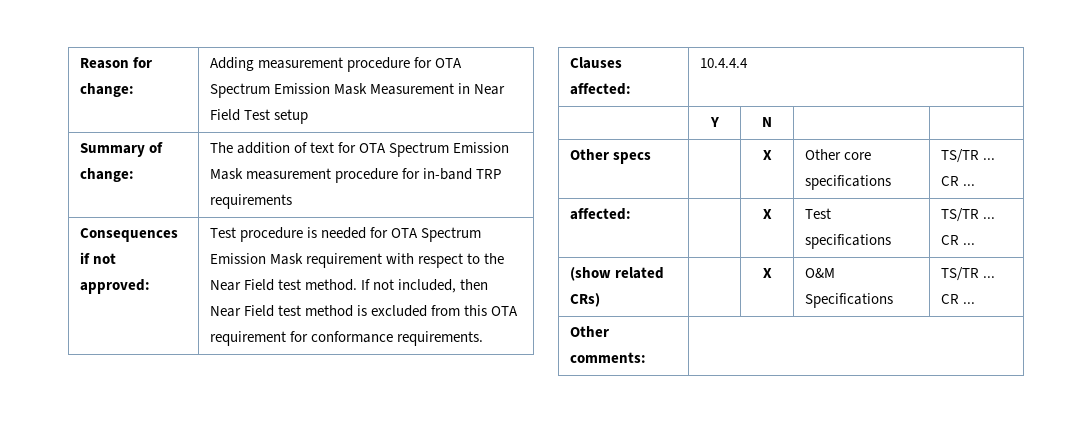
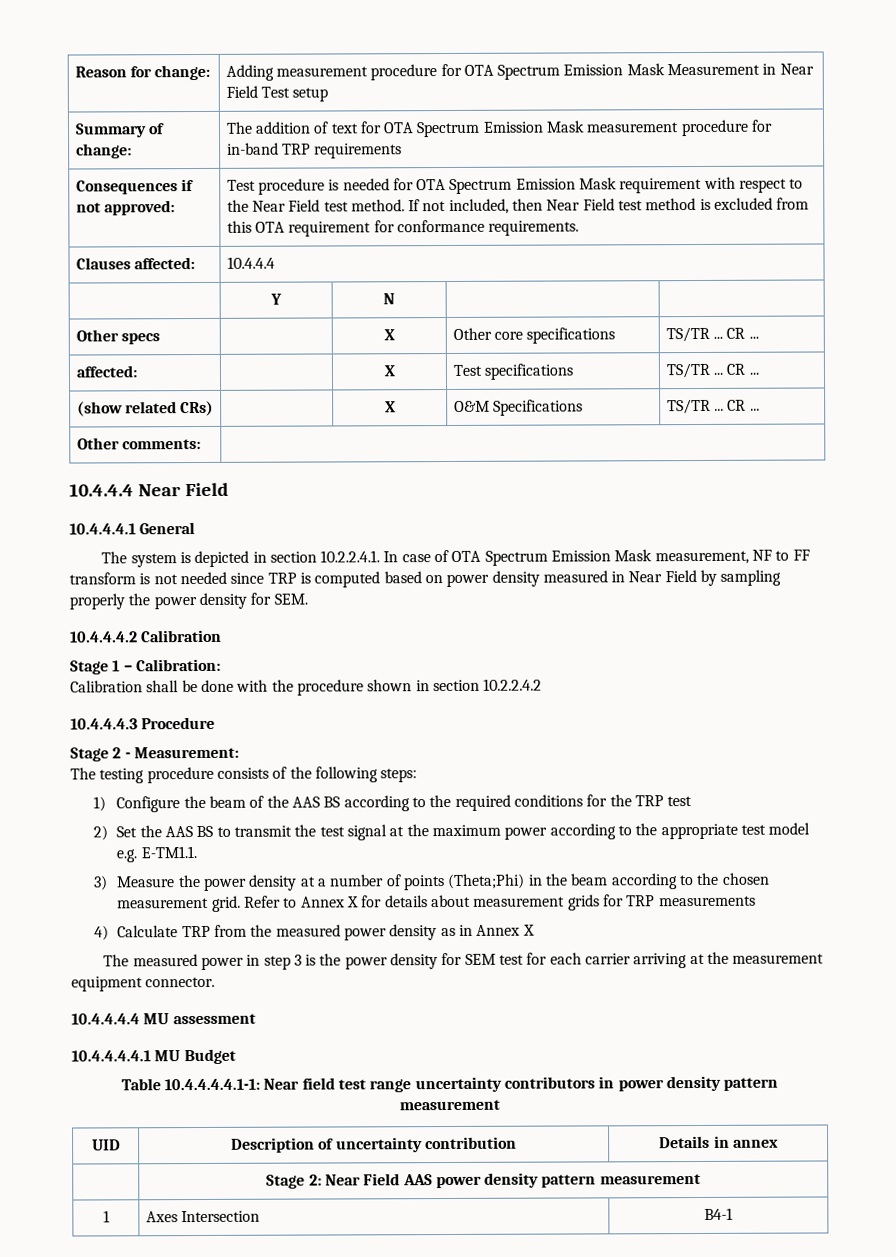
+ 10.4.4.4 Near Field
+ 10.4.4.4.1 General
+ The system is depicted in section 10.2.2.4.1. In case of OTA Spectrum Emission Mask measurement, NF to FF transform is not needed since TRP is computed based on power density measured in Near Field by sampling properly the power density for SEM.
+ 10.4.4.4.2 Calibration
+ Stage 1 – Calibration:
+ Calibration shall be done with the procedure shown in section 10.2.2.4.2
+ 10.4.4.4.3 Procedure
+ Stage 2 - Measurement:
+ The testing procedure consists of the following steps:
+ 1) Configure the beam of the AAS BS according to the required conditions for the TRP test
+ 2) Set the AAS BS to transmit the test signal at the maximum power according to the appropriate test model e.g. E-TM1.1.
+ 3) Measure the power density at a number of points (Theta;Phi) in the beam according to the chosen measurement grid. Refer to Annex X for details about measurement grids for TRP measurements
+ 4) Calculate TRP from the measured power density as in Annex X
+ The measured power in step 3 is the power density for SEM test for each carrier arriving at the measurement equipment connector.
+ 10.4.4.4.4 MU assessment
+ 10.4.4.4.4.1 MU Budget
+ Table 10.4.4.4.4.1-1: Near field test range uncertainty contributors in power density pattern measurement
+ UID | Description of uncertainty contribution | Details in annex
+ | Stage 2: Near Field AAS power density pattern measurement
+ 1 | Axes Intersection | B4-1

